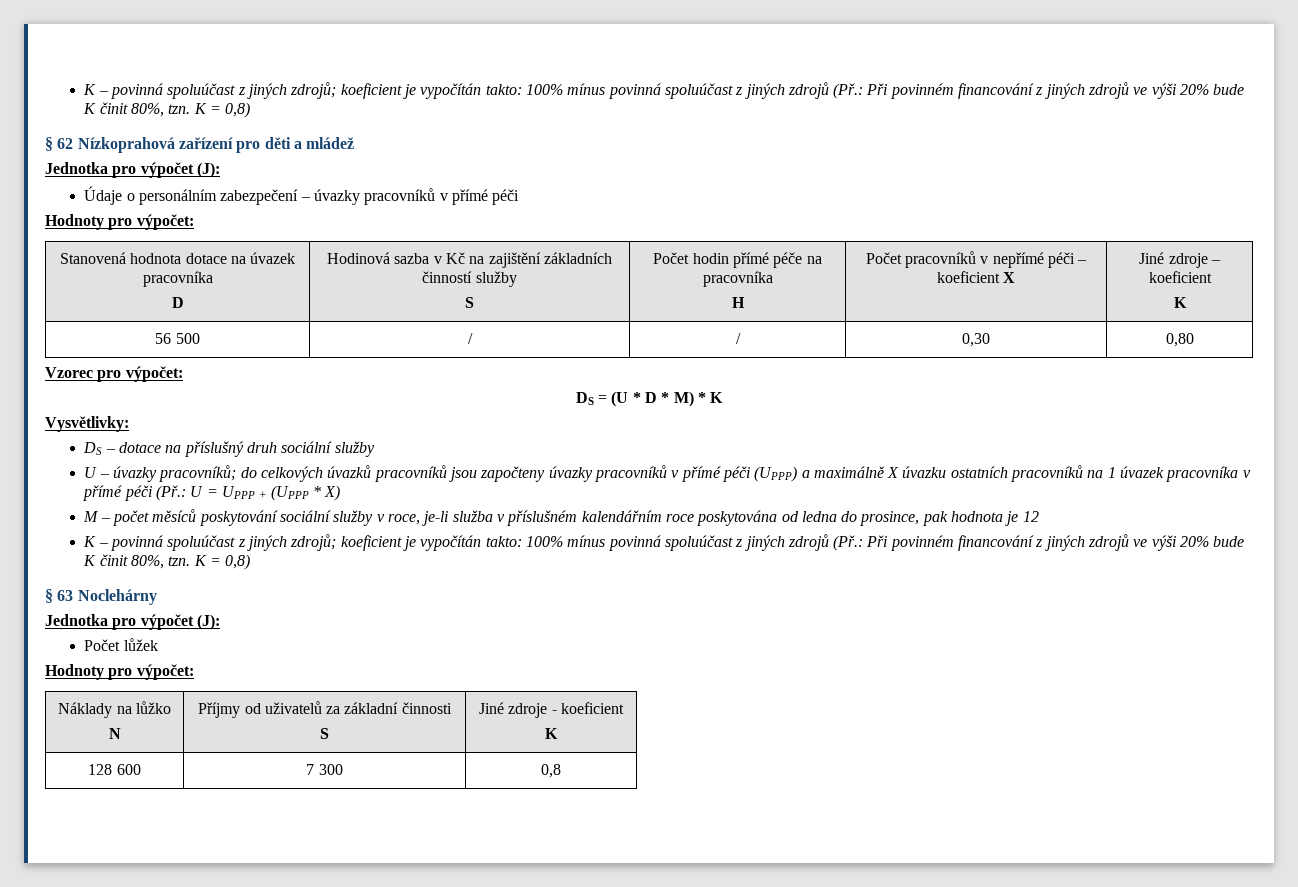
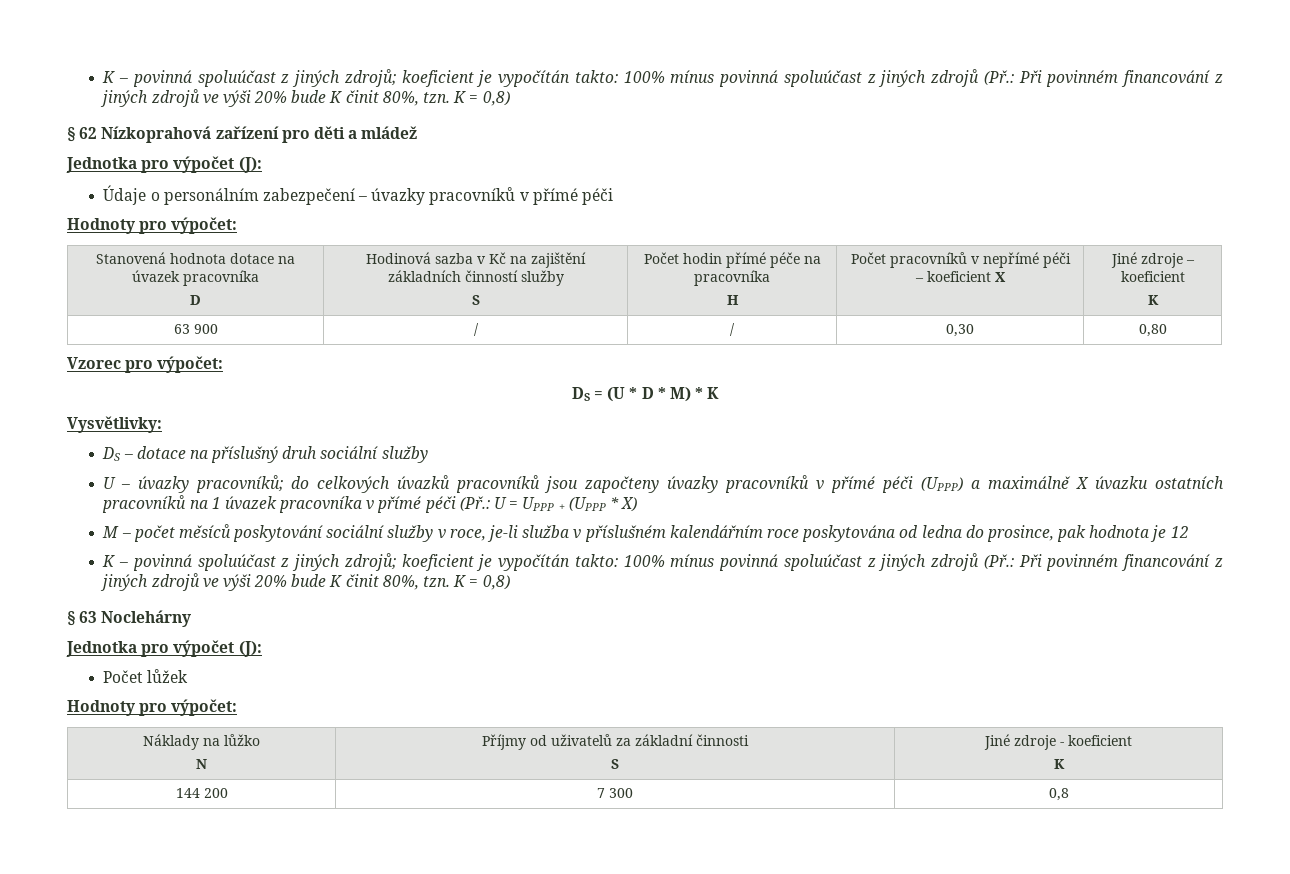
- 56 500 | / | / | 0,30 | 0,80
+ 63 900 | / | / | 0,30 | 0,80
- 128 600 | 7 300 | 0,8
+ 144 200 | 7 300 | 0,8

